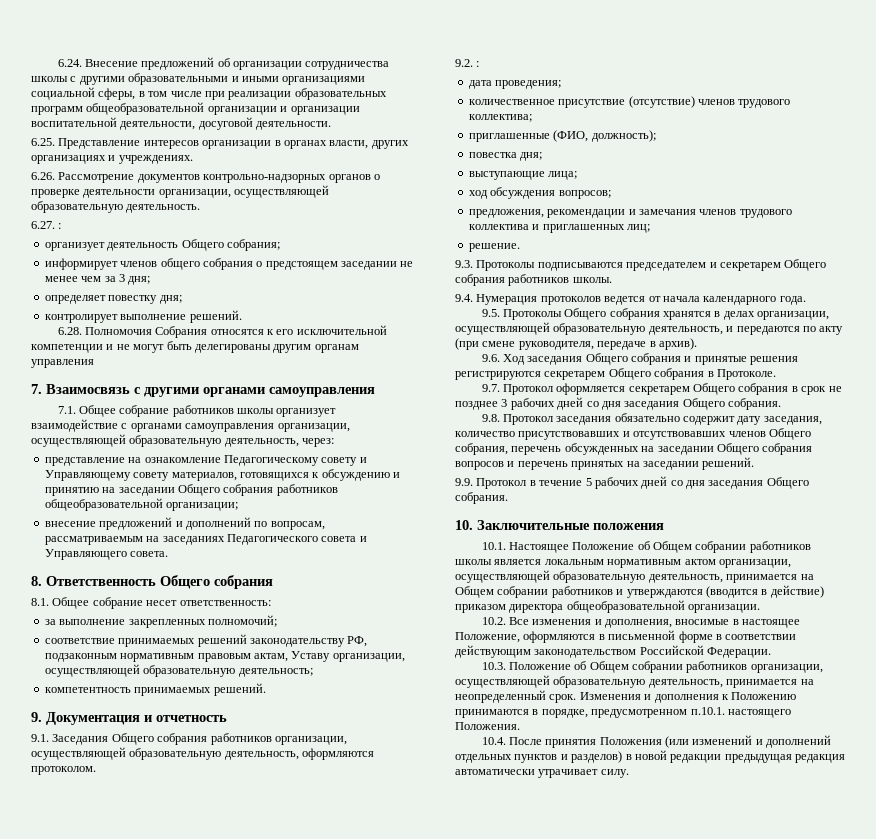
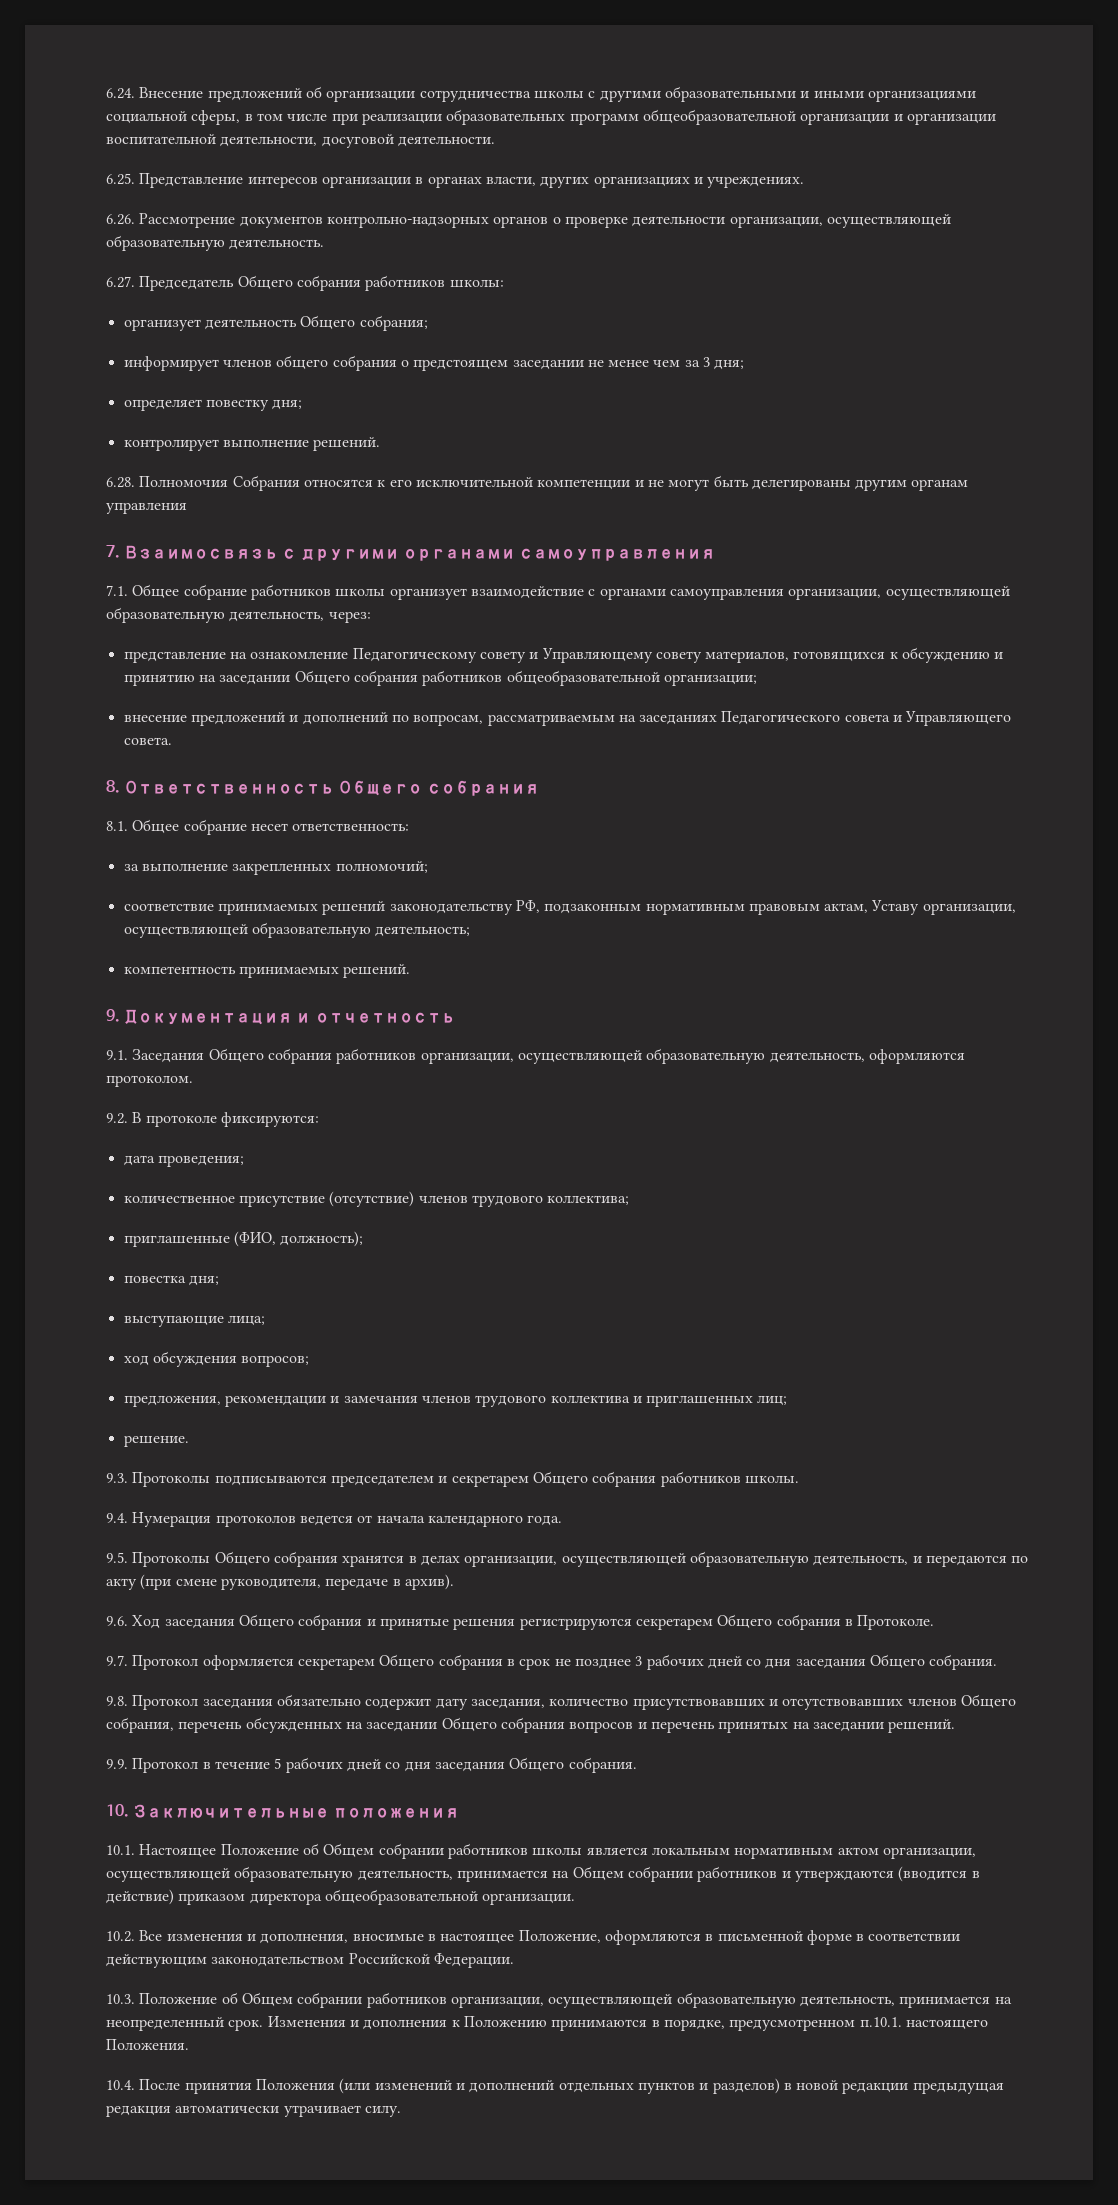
- 6.27. :
+ 6.27. Председатель Общего собрания работников школы:
- 9.2. :
+ 9.2. В протоколе фиксируются:

